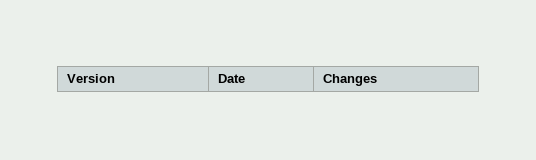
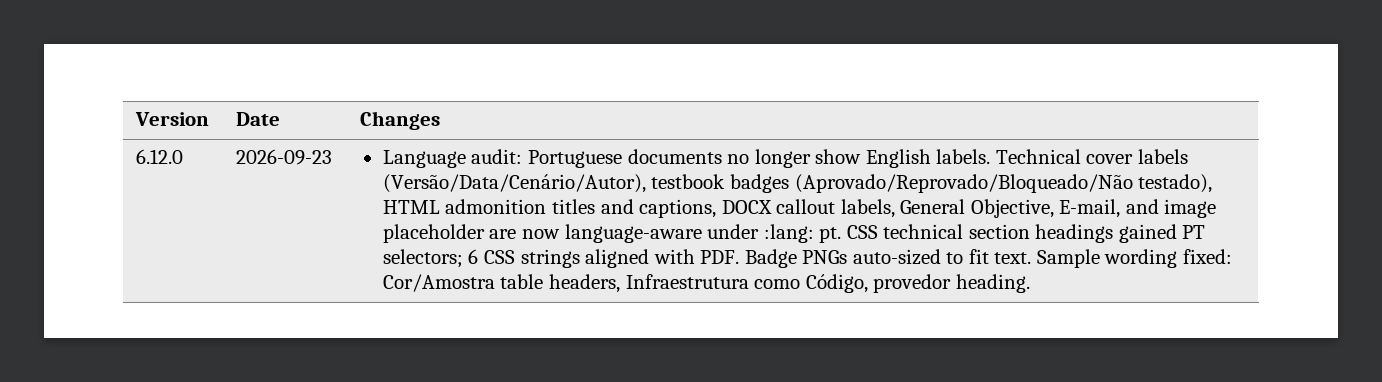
+ 6.12.0 | 2026-09-23 | Language audit: Portuguese documents no longer show English labels. Technical cover labels (Versão/Data/Cenário/Autor), testbook badges (Aprovado/Reprovado/Bloqueado/Não testado), HTML admonition titles and captions, DOCX callout labels, General Objective, E-mail, and image placeholder are now language-aware under :lang: pt. CSS technical section headings gained PT selectors; 6 CSS strings aligned with PDF. Badge PNGs auto-sized to fit text. Sample wording fixed: Cor/Amostra table headers, Infraestrutura como Código, provedor heading.

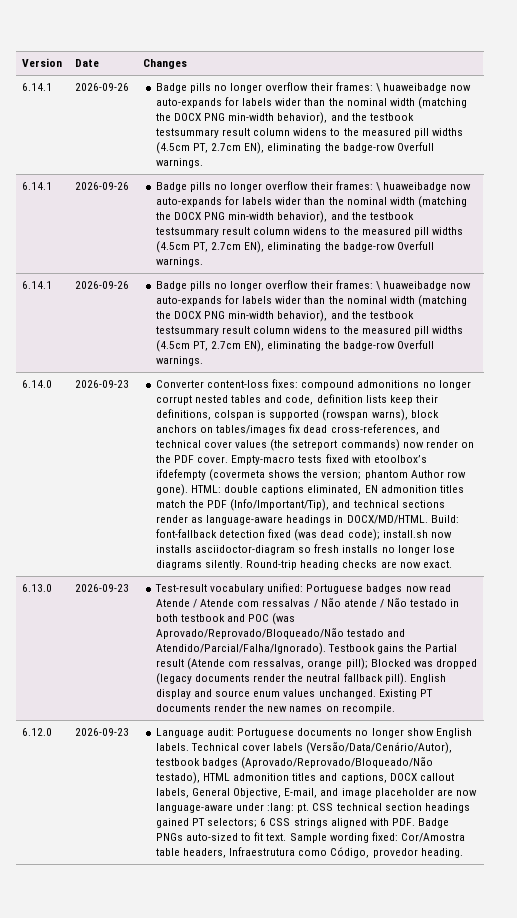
  Version | Date | Changes
+ 6.14.1 | 2026-09-26 | Badge pills no longer overflow their frames: \ huaweibadge now auto-expands for labels wider than the nominal width (matching the DOCX PNG min-width behavior), and the testbook testsummary result column widens to the measured pill widths (4.5cm PT, 2.7cm EN), eliminating the badge-row Overfull warnings.
+ 6.14.1 | 2026-09-26 | Badge pills no longer overflow their frames: \ huaweibadge now auto-expands for labels wider than the nominal width (matching the DOCX PNG min-width behavior), and the testbook testsummary result column widens to the measured pill widths (4.5cm PT, 2.7cm EN), eliminating the badge-row Overfull warnings.
+ 6.14.1 | 2026-09-26 | Badge pills no longer overflow their frames: \ huaweibadge now auto-expands for labels wider than the nominal width (matching the DOCX PNG min-width behavior), and the testbook testsummary result column widens to the measured pill widths (4.5cm PT, 2.7cm EN), eliminating the badge-row Overfull warnings.
+ 6.14.0 | 2026-09-23 | Converter content-loss fixes: compound admonitions no longer corrupt nested tables and code, definition lists keep their definitions, colspan is supported (rowspan warns), block anchors on tables/images fix dead cross-references, and technical cover values (the setreport commands) now render on the PDF cover. Empty-macro tests fixed with etoolbox’s ifdefempty (covermeta shows the version; phantom Author row gone). HTML: double captions eliminated, EN admonition titles match the PDF (Info/Important/Tip), and technical sections render as language-aware headings in DOCX/MD/HTML. Build: font-fallback detection fixed (was dead code); install.sh now installs asciidoctor-diagram so fresh installs no longer lose diagrams silently. Round-trip heading checks are now exact.
+ 6.13.0 | 2026-09-23 | Test-result vocabulary unified: Portuguese badges now read Atende / Atende com ressalvas / Não atende / Não testado in both testbook and POC (was Aprovado/Reprovado/Bloqueado/Não testado and Atendido/Parcial/Falha/Ignorado). Testbook gains the Partial result (Atende com ressalvas, orange pill); Blocked was dropped (legacy documents render the neutral fallback pill). English display and source enum values unchanged. Existing PT documents render the new names on recompile.

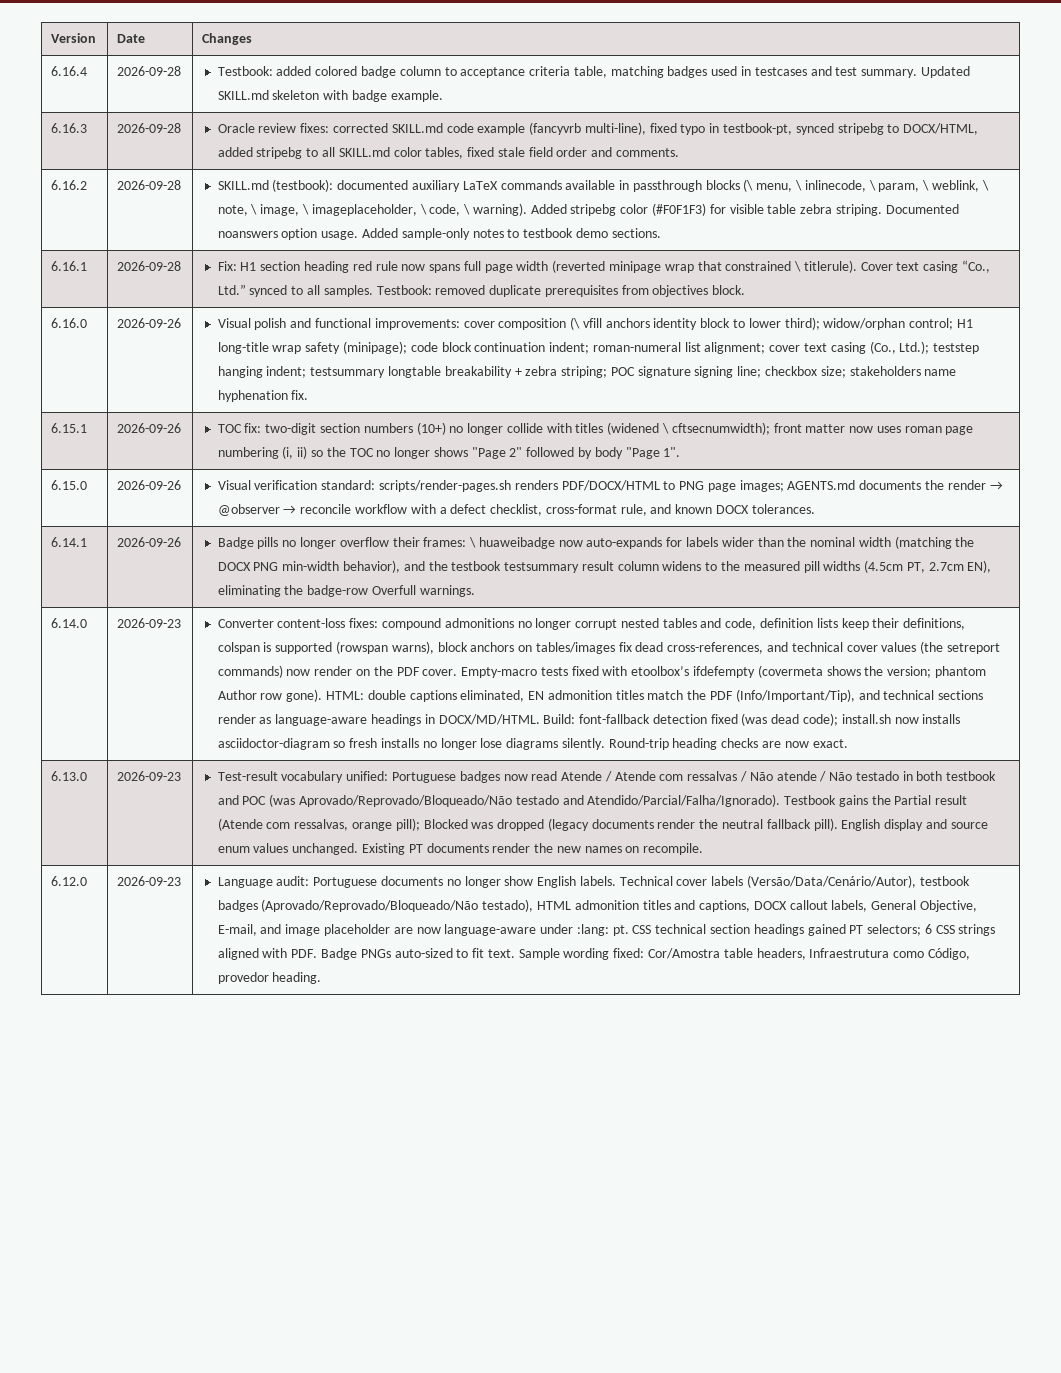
  Version | Date | Changes
- 6.14.1 | 2026-09-26 | Badge pills no longer overflow their frames: \ huaweibadge now auto-expands for labels wider than the nominal width (matching the DOCX PNG min-width behavior), and the testbook testsummary result column widens to the measured pill widths (4.5cm PT, 2.7cm EN), eliminating the badge-row Overfull warnings.
- 6.14.1 | 2026-09-26 | Badge pills no longer overflow their frames: \ huaweibadge now auto-expands for labels wider than the nominal width (matching the DOCX PNG min-width behavior), and the testbook testsummary result column widens to the measured pill widths (4.5cm PT, 2.7cm EN), eliminating the badge-row Overfull warnings.
+ 6.16.4 | 2026-09-28 | Testbook: added colored badge column to acceptance criteria table, matching badges used in testcases and test summary. Updated SKILL.md skeleton with badge example.
+ 6.16.3 | 2026-09-28 | Oracle review fixes: corrected SKILL.md code example (fancyvrb multi-line), fixed typo in testbook-pt, synced stripebg to DOCX/HTML, added stripebg to all SKILL.md color tables, fixed stale field order and comments.
+ 6.16.2 | 2026-09-28 | SKILL.md (testbook): documented auxiliary LaTeX commands available in passthrough blocks (\ menu, \ inlinecode, \ param, \ weblink, \ note, \ image, \ imageplaceholder, \ code, \ warning). Added stripebg color (#F0F1F3) for visible table zebra striping. Documented noanswers option usage. Added sample-only notes to testbook demo sections.
+ 6.16.1 | 2026-09-28 | Fix: H1 section heading red rule now spans full page width (reverted minipage wrap that constrained \ titlerule). Cover text casing “Co., Ltd.” synced to all samples. Testbook: removed duplicate prerequisites from objectives block.
+ 6.16.0 | 2026-09-26 | Visual polish and functional improvements: cover composition (\ vfill anchors identity block to lower third); widow/orphan control; H1 long-title wrap safety (minipage); code block continuation indent; roman-numeral list alignment; cover text casing (Co., Ltd.); teststep hanging indent; testsummary longtable breakability + zebra striping; POC signature signing line; checkbox size; stakeholders name hyphenation fix.
+ 6.15.1 | 2026-09-26 | TOC fix: two-digit section numbers (10+) no longer collide with titles (widened \ cftsecnumwidth); front matter now uses roman page numbering (i, ii) so the TOC no longer shows "Page 2" followed by body "Page 1".
+ 6.15.0 | 2026-09-26 | Visual verification standard: scripts/render-pages.sh renders PDF/DOCX/HTML to PNG page images; AGENTS.md documents the render → @observer → reconcile workflow with a defect checklist, cross-format rule, and known DOCX tolerances.

